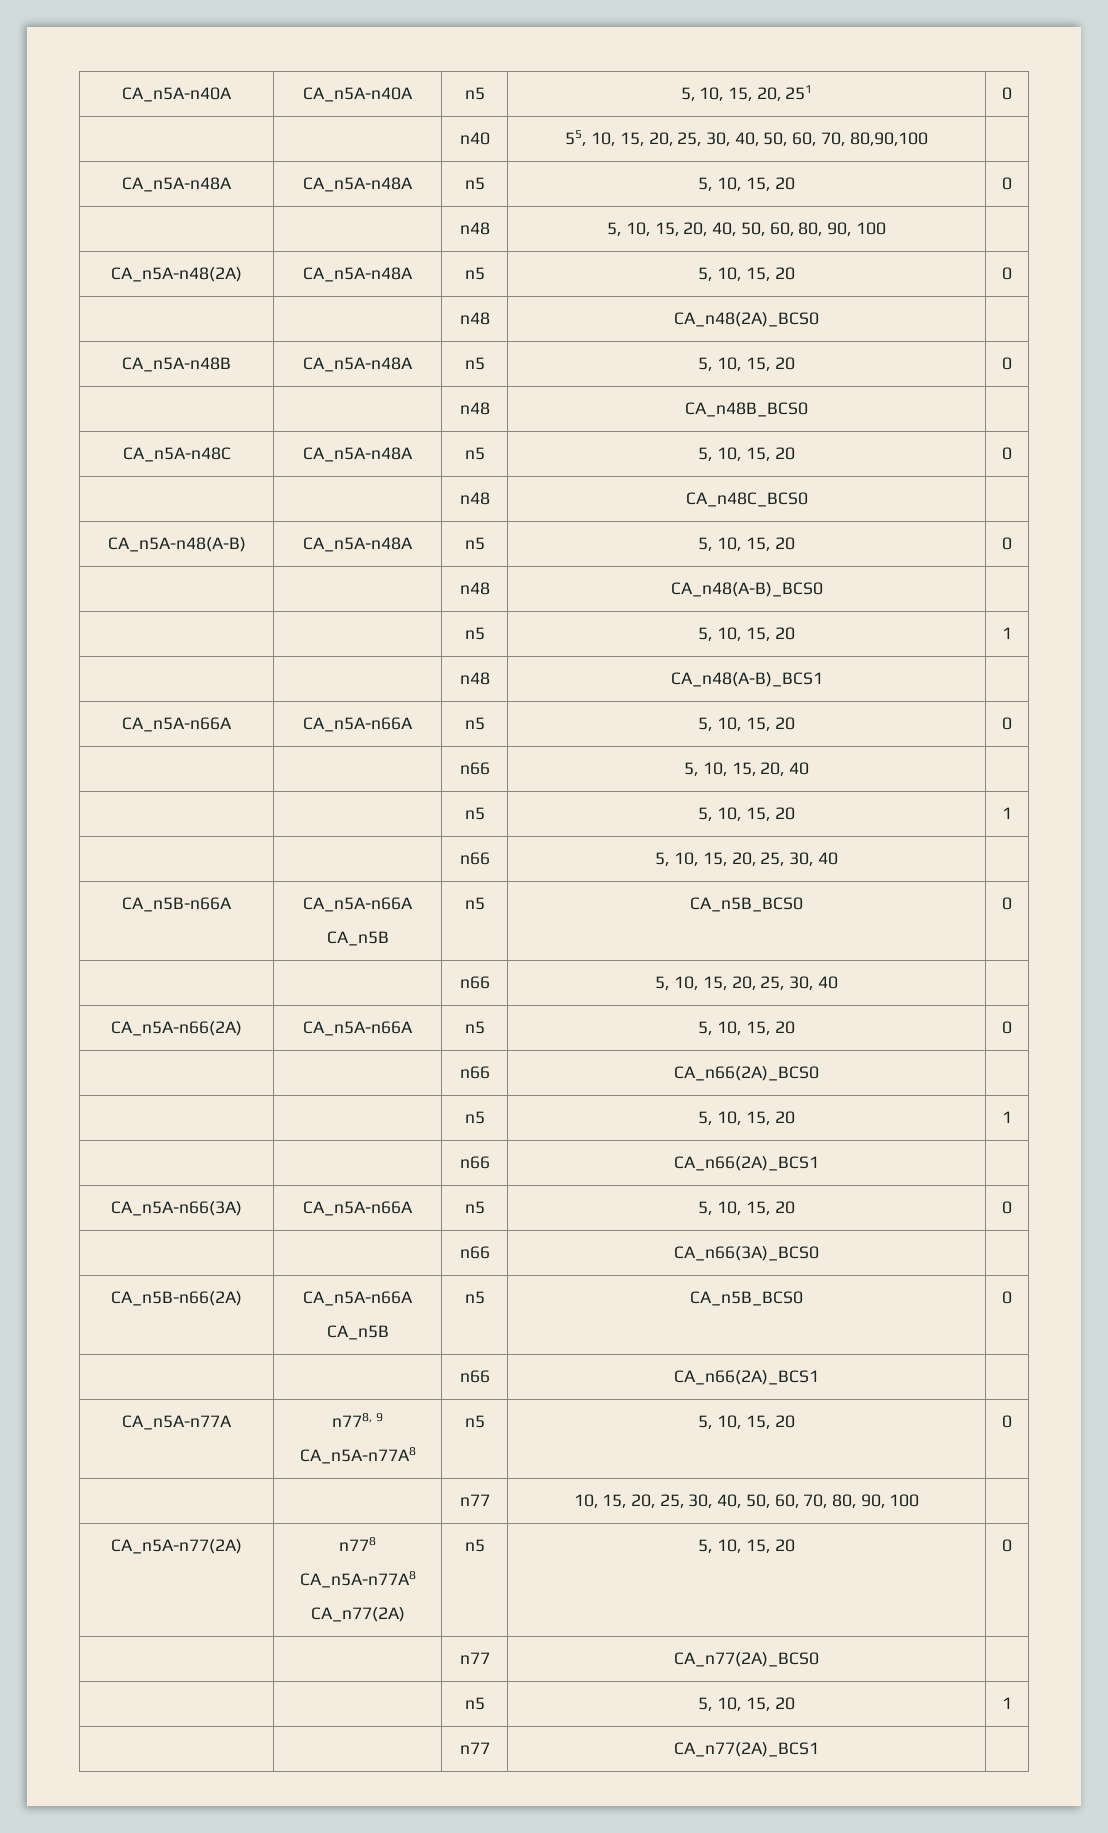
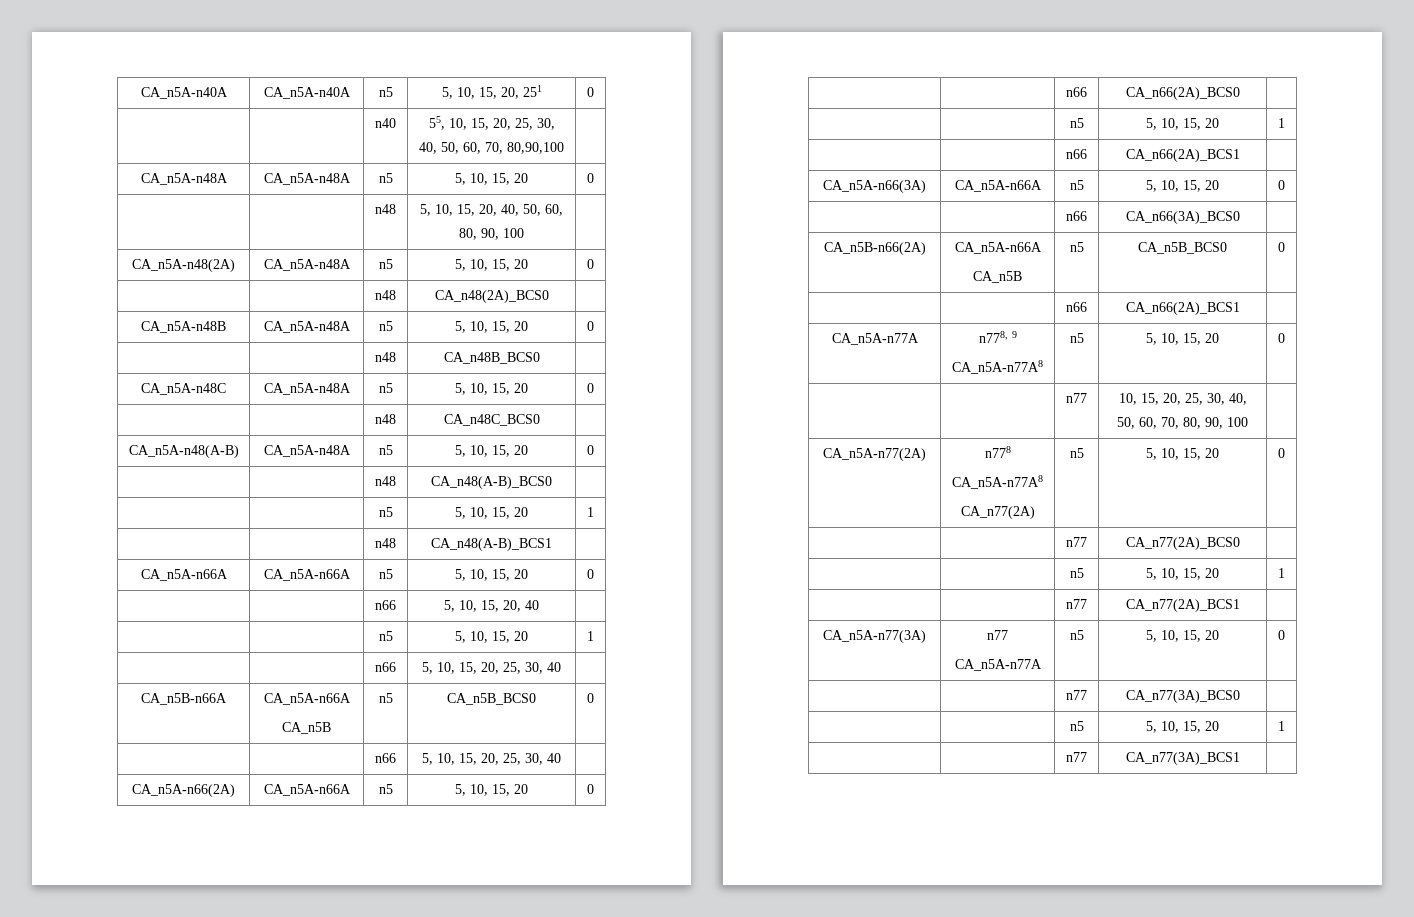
+ CA_n5A-n77(3A) | n77
+ CA_n5A-n77A | n5 | 5, 10, 15, 20 | 0
+ | | n77 | CA_n77(3A)_BCS0 |
+ | | n5 | 5, 10, 15, 20 | 1
+ | | n77 | CA_n77(3A)_BCS1 |

